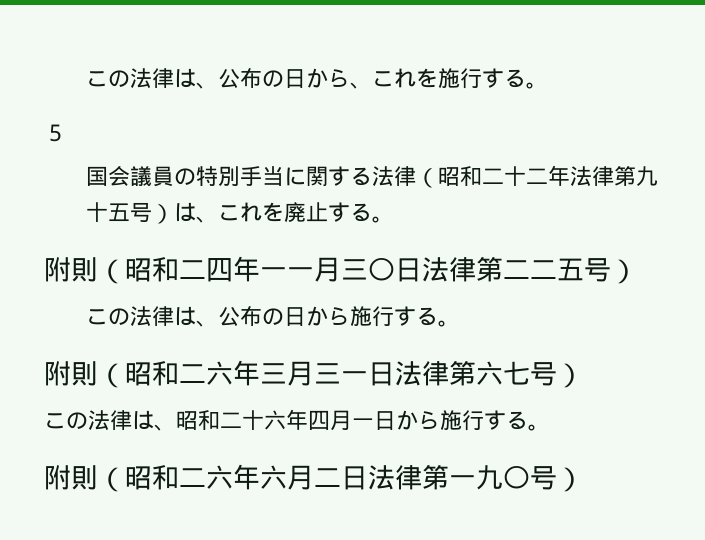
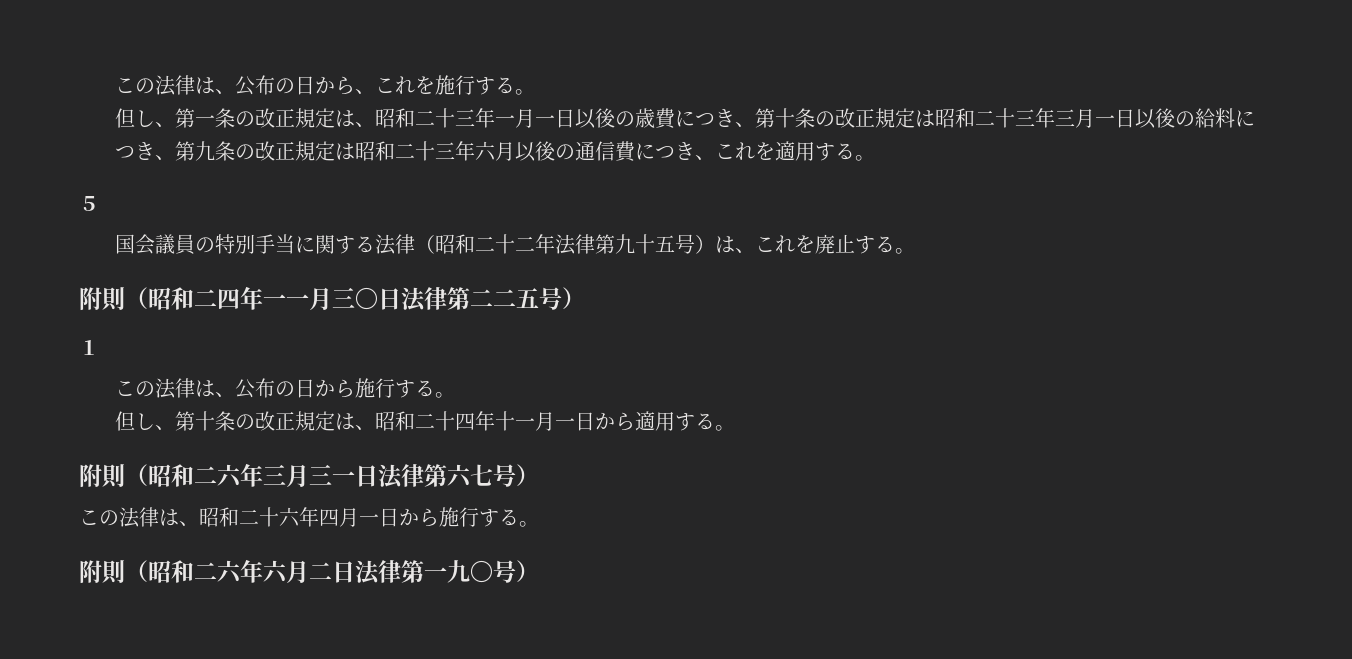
+ 但し、第一条の改正規定は、昭和二十三年一月一日以後の歳費につき、第十条の改正規定は昭和二十三年三月一日以後の給料につき、第九条の改正規定は昭和二十三年六月以後の通信費につき、これを適用する。
+ １
+ 但し、第十条の改正規定は、昭和二十四年十一月一日から適用する。

